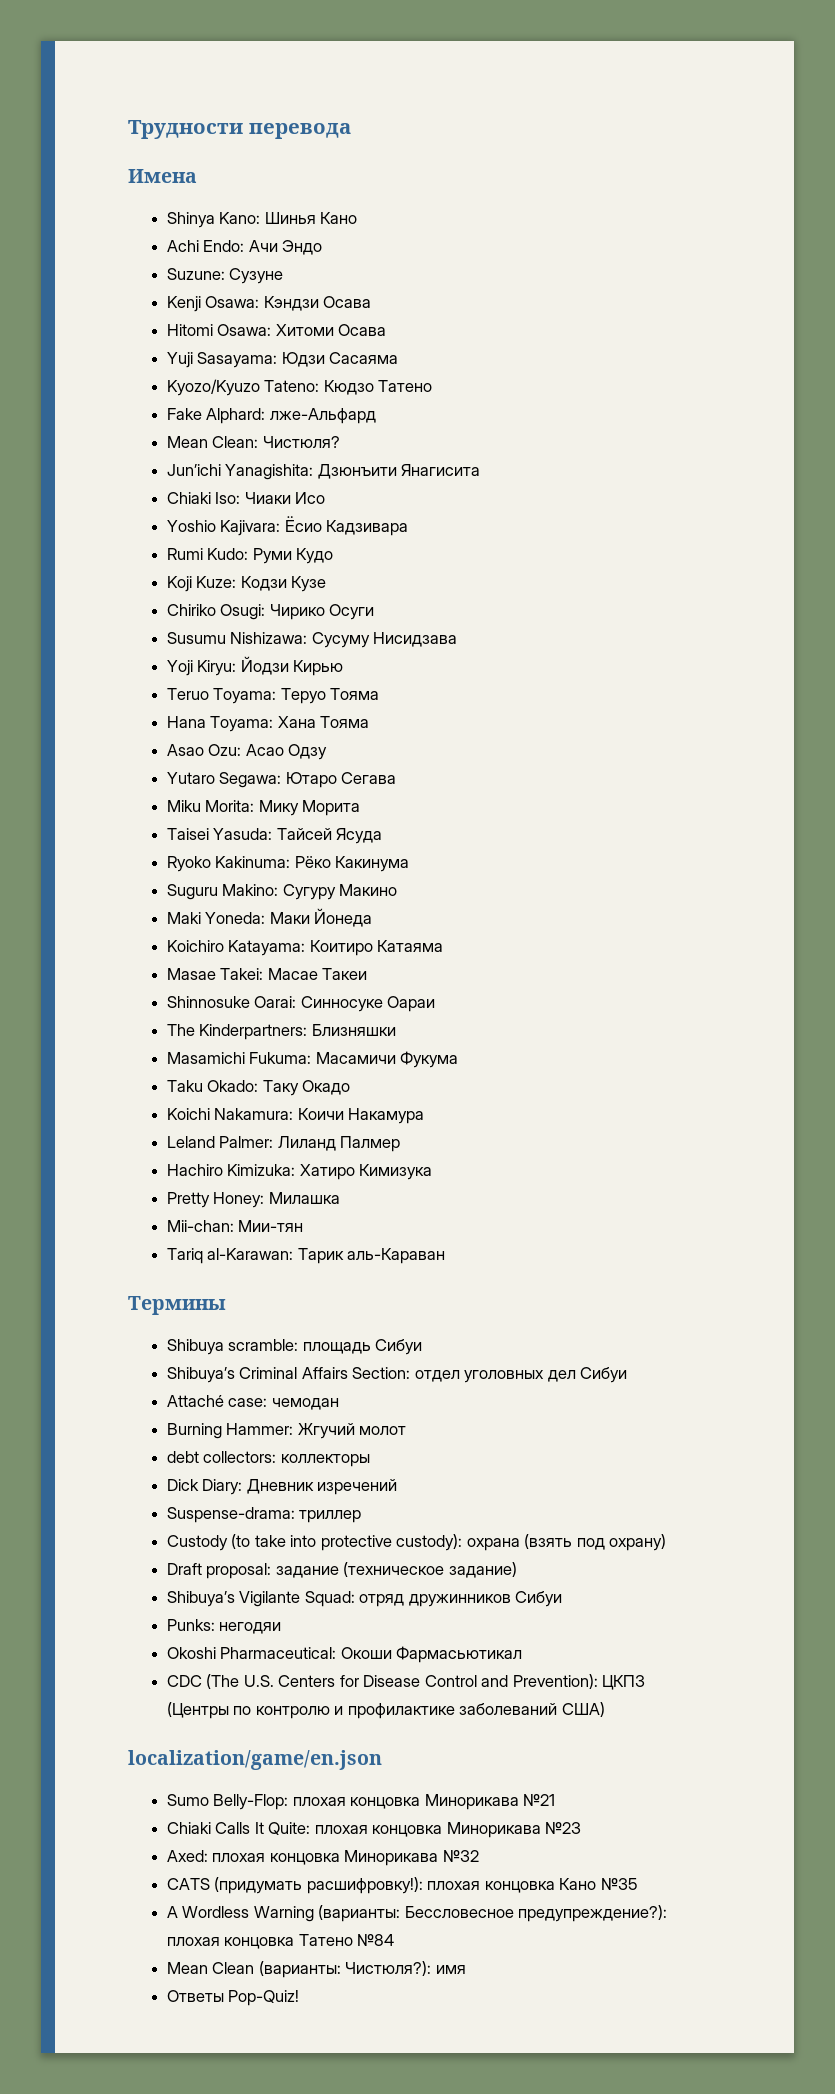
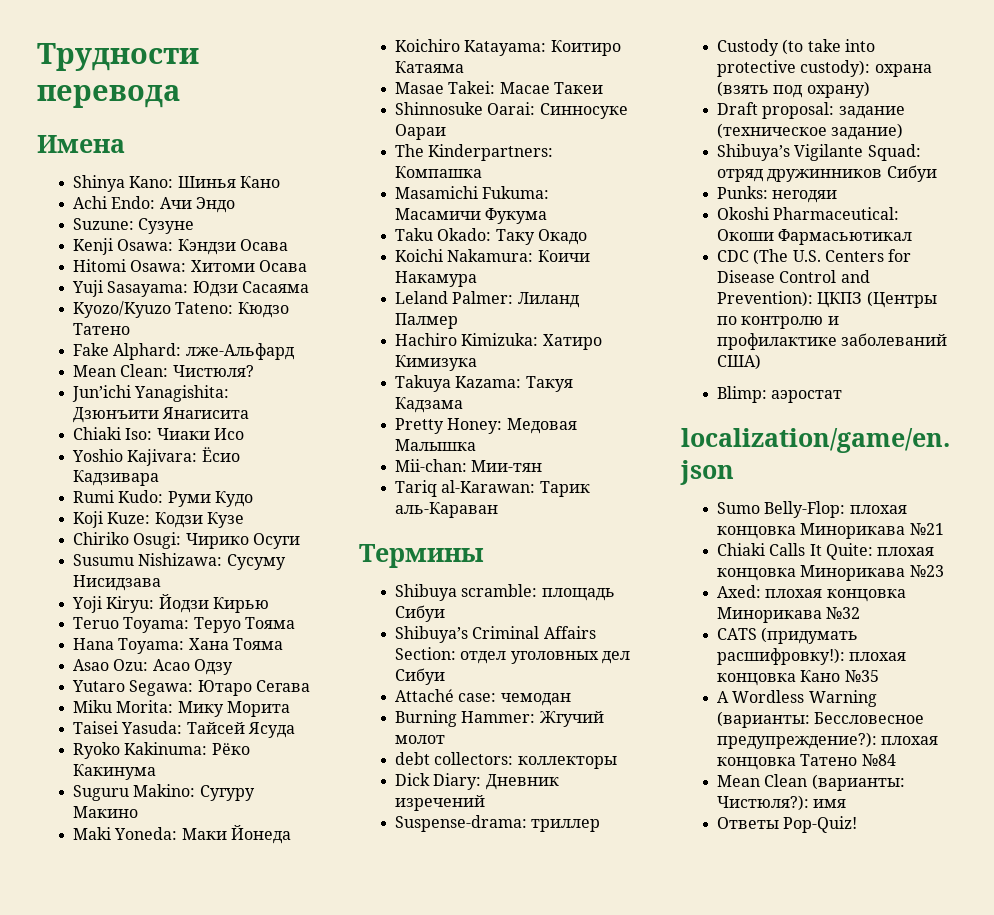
- The Kinderpartners: Близняшки
+ The Kinderpartners: Компашка
+ Takuya Kazama: Такуя Кадзама
- Pretty Honey: Милашка
+ Pretty Honey: Медовая Малышка
+ Blimp: аэростат

